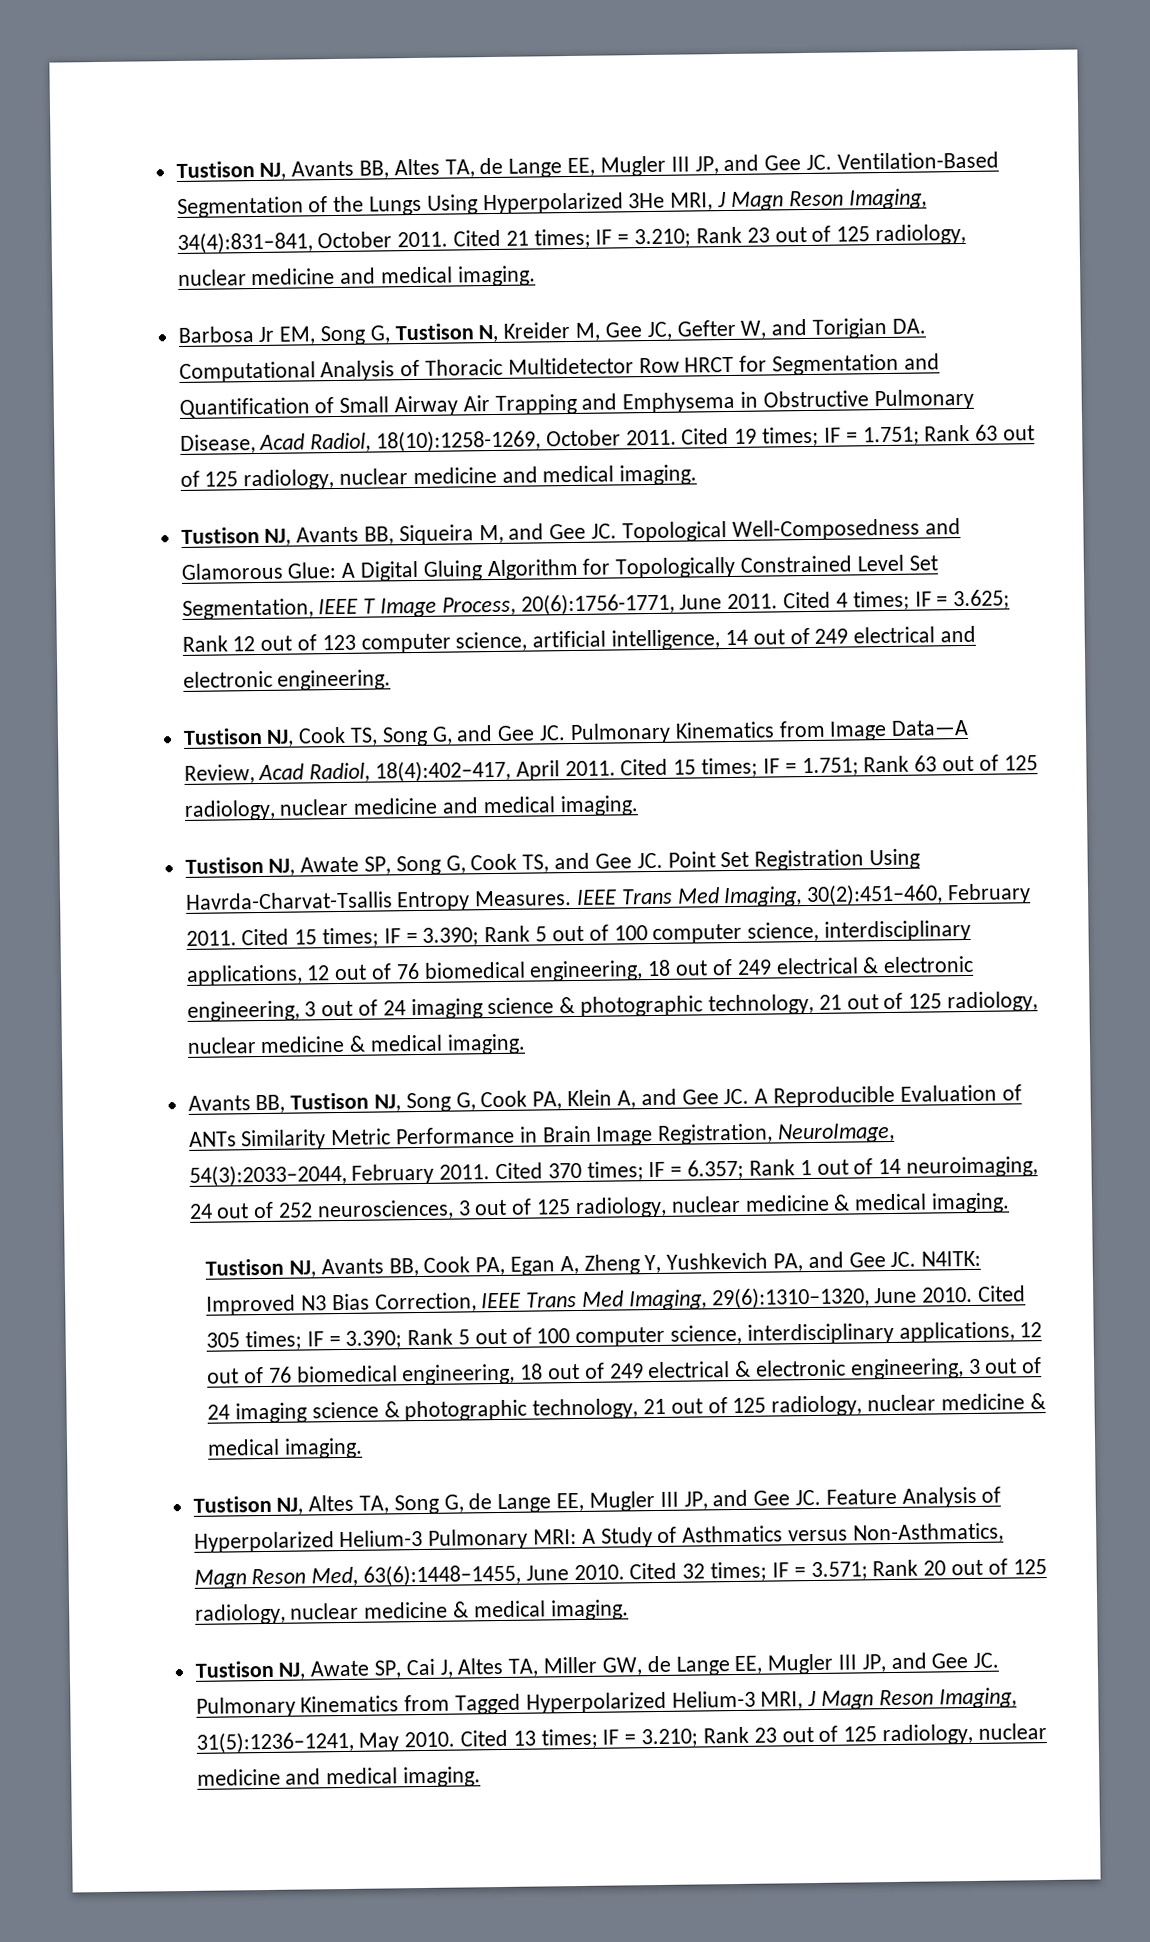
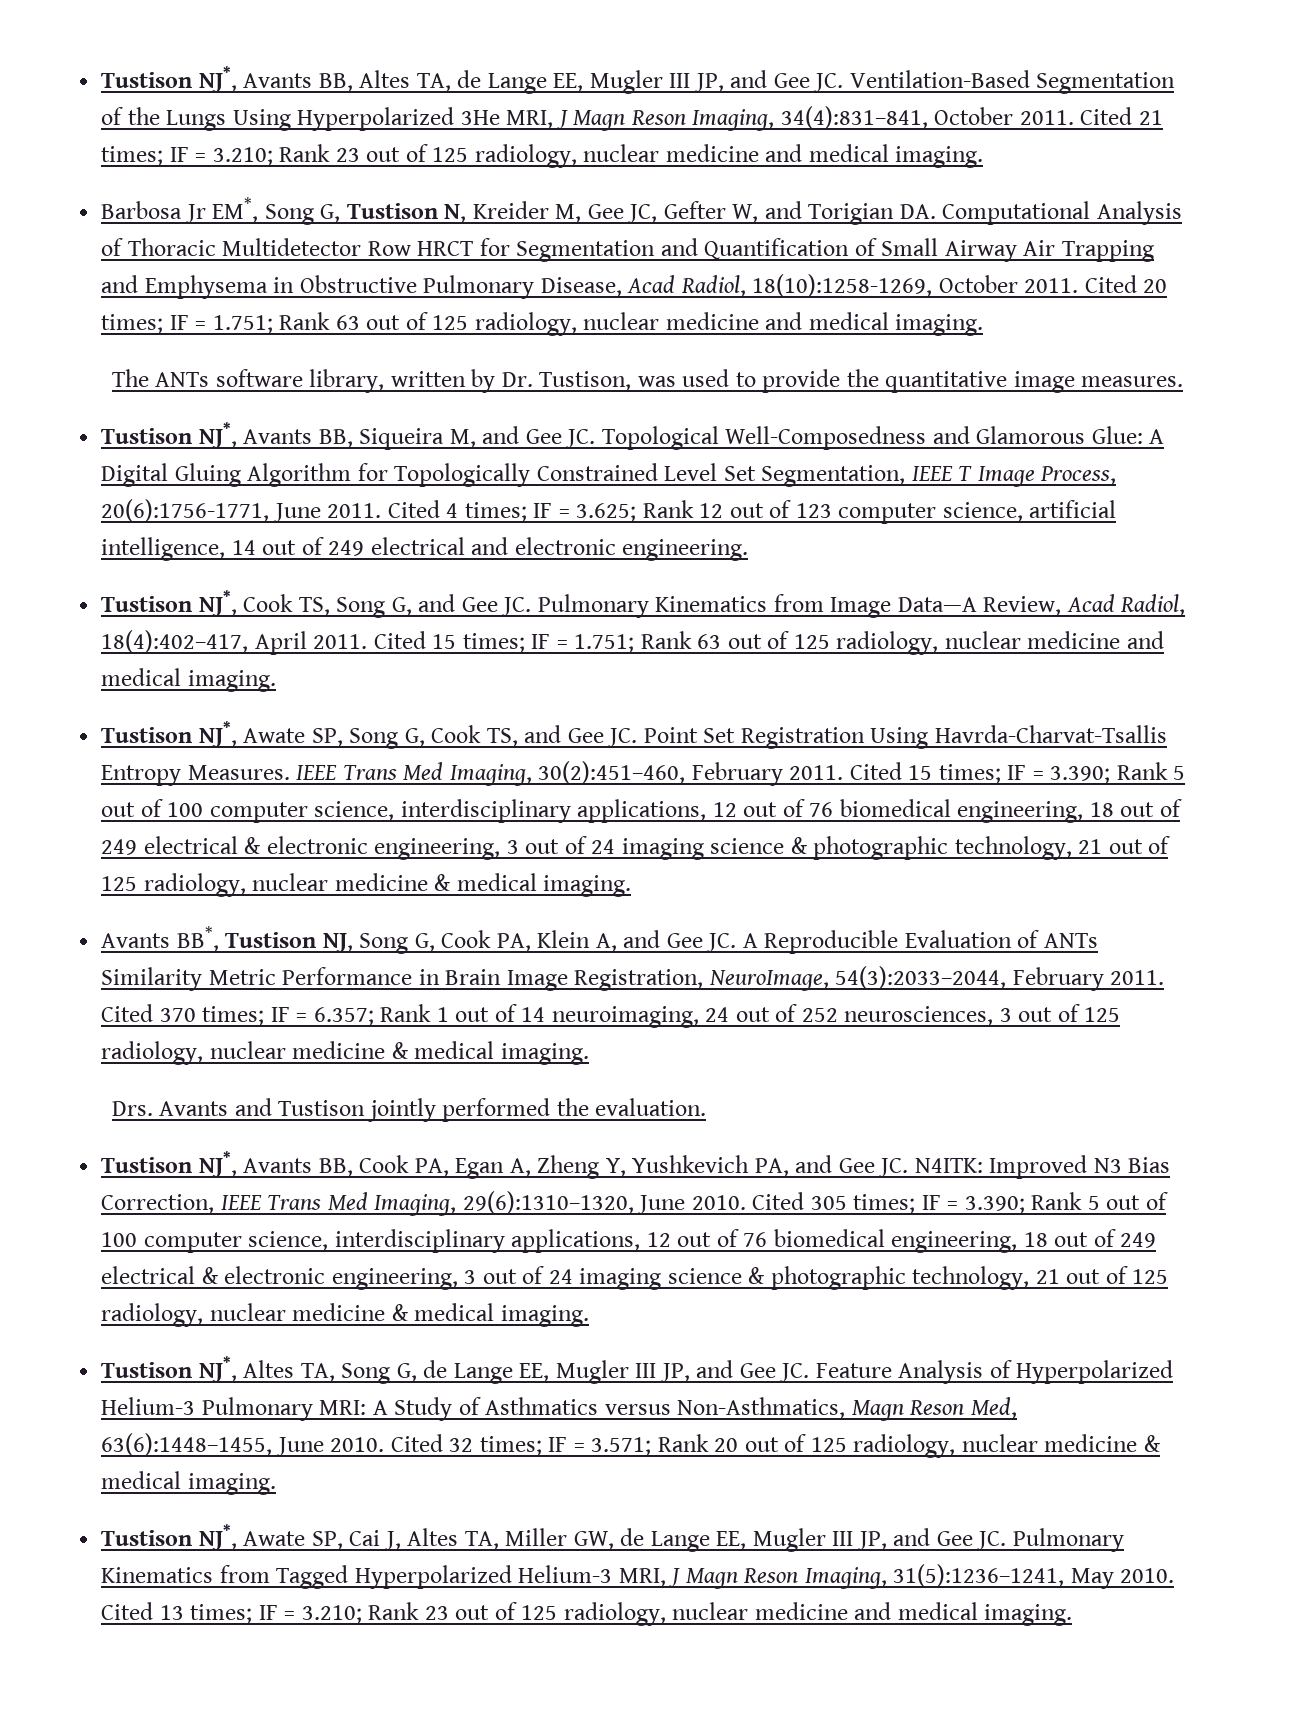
- Tustison NJ, Avants BB, Altes TA, de Lange EE, Mugler III JP, and Gee JC. Ventilation-Based Segmentation of the Lungs Using Hyperpolarized 3He MRI, J Magn Reson Imaging, 34(4):831–841, October 2011.
+ Tustison NJ*, Avants BB, Altes TA, de Lange EE, Mugler III JP, and Gee JC. Ventilation-Based Segmentation of the Lungs Using Hyperpolarized 3He MRI, J Magn Reson Imaging, 34(4):831–841, October 2011.
- Barbosa Jr EM, Song G, Tustison N, Kreider M, Gee JC, Gefter W, and Torigian DA. Computational Analysis of Thoracic Multidetector Row HRCT for Segmentation and Quantification of Small Airway Air Trapping and Emphysema in Obstructive Pulmonary Disease, Acad Radiol, 18(10):1258-1269, October 2011.
+ Barbosa Jr EM*, Song G, Tustison N, Kreider M, Gee JC, Gefter W, and Torigian DA. Computational Analysis of Thoracic Multidetector Row HRCT for Segmentation and Quantification of Small Airway Air Trapping and Emphysema in Obstructive Pulmonary Disease, Acad Radiol, 18(10):1258-1269, October 2011.
- Cited 19 times; IF = 1.751; Rank 63 out of 125 radiology, nuclear medicine and medical imaging.
+ Cited 20 times; IF = 1.751; Rank 63 out of 125 radiology, nuclear medicine and medical imaging.
- Tustison NJ, Avants BB, Siqueira M, and Gee JC. Topological Well-Composedness and Glamorous Glue: A Digital Gluing Algorithm for Topologically Constrained Level Set Segmentation, IEEE T Image Process, 20(6):1756-1771, June 2011.
+ The ANTs software library, written by Dr. Tustison, was used to provide the quantitative image measures.
+ Tustison NJ*, Avants BB, Siqueira M, and Gee JC. Topological Well-Composedness and Glamorous Glue: A Digital Gluing Algorithm for Topologically Constrained Level Set Segmentation, IEEE T Image Process, 20(6):1756-1771, June 2011.
- Tustison NJ, Cook TS, Song G, and Gee JC. Pulmonary Kinematics from Image Data—A Review, Acad Radiol, 18(4):402–417, April 2011.
+ Tustison NJ*, Cook TS, Song G, and Gee JC. Pulmonary Kinematics from Image Data—A Review, Acad Radiol, 18(4):402–417, April 2011.
- Tustison NJ, Awate SP, Song G, Cook TS, and Gee JC. Point Set Registration Using Havrda-Charvat-Tsallis Entropy Measures.
+ Tustison NJ*, Awate SP, Song G, Cook TS, and Gee JC. Point Set Registration Using Havrda-Charvat-Tsallis Entropy Measures.
- Avants BB, Tustison NJ, Song G, Cook PA, Klein A, and Gee JC. A Reproducible Evaluation of ANTs Similarity Metric Performance in Brain Image Registration, NeuroImage, 54(3):2033–2044, February 2011.
+ Avants BB*, Tustison NJ, Song G, Cook PA, Klein A, and Gee JC. A Reproducible Evaluation of ANTs Similarity Metric Performance in Brain Image Registration, NeuroImage, 54(3):2033–2044, February 2011.
- Tustison NJ, Avants BB, Cook PA, Egan A, Zheng Y, Yushkevich PA, and Gee JC. N4ITK: Improved N3 Bias Correction, IEEE Trans Med Imaging, 29(6):1310–1320, June 2010.
+ Drs. Avants and Tustison jointly performed the evaluation.
+ Tustison NJ*, Avants BB, Cook PA, Egan A, Zheng Y, Yushkevich PA, and Gee JC. N4ITK: Improved N3 Bias Correction, IEEE Trans Med Imaging, 29(6):1310–1320, June 2010.
- Tustison NJ, Altes TA, Song G, de Lange EE, Mugler III JP, and Gee JC. Feature Analysis of Hyperpolarized Helium-3 Pulmonary MRI: A Study of Asthmatics versus Non-Asthmatics, Magn Reson Med, 63(6):1448–1455, June 2010.
+ Tustison NJ*, Altes TA, Song G, de Lange EE, Mugler III JP, and Gee JC. Feature Analysis of Hyperpolarized Helium-3 Pulmonary MRI: A Study of Asthmatics versus Non-Asthmatics, Magn Reson Med, 63(6):1448–1455, June 2010.
- Tustison NJ, Awate SP, Cai J, Altes TA, Miller GW, de Lange EE, Mugler III JP, and Gee JC. Pulmonary Kinematics from Tagged Hyperpolarized Helium-3 MRI, J Magn Reson Imaging, 31(5):1236–1241, May 2010.
+ Tustison NJ*, Awate SP, Cai J, Altes TA, Miller GW, de Lange EE, Mugler III JP, and Gee JC. Pulmonary Kinematics from Tagged Hyperpolarized Helium-3 MRI, J Magn Reson Imaging, 31(5):1236–1241, May 2010.

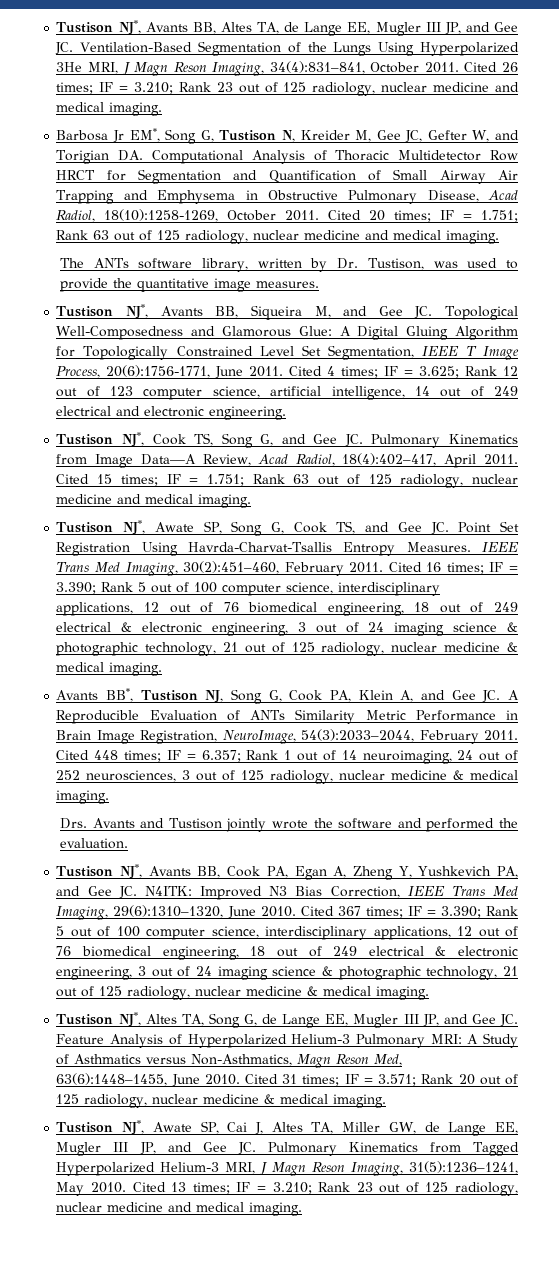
- Cited 21 times; IF = 3.210; Rank 23 out of 125 radiology, nuclear medicine and medical imaging.
+ Cited 26 times; IF = 3.210; Rank 23 out of 125 radiology, nuclear medicine and medical imaging.
- Cited 15 times; IF = 3.390; Rank 5 out of 100 computer science, interdisciplinary applications, 12 out of 76 biomedical engineering, 18 out of 249 electrical & electronic engineering, 3 out of 24 imaging science & photographic technology, 21 out of 125 radiology, nuclear medicine & medical imaging.
+ Cited 16 times; IF = 3.390; Rank 5 out of 100 computer science, interdisciplinary applications, 12 out of 76 biomedical engineering, 18 out of 249 electrical & electronic engineering, 3 out of 24 imaging science & photographic technology, 21 out of 125 radiology, nuclear medicine & medical imaging.
- Cited 370 times; IF = 6.357; Rank 1 out of 14 neuroimaging, 24 out of 252 neurosciences, 3 out of 125 radiology, nuclear medicine & medical imaging.
+ Cited 448 times; IF = 6.357; Rank 1 out of 14 neuroimaging, 24 out of 252 neurosciences, 3 out of 125 radiology, nuclear medicine & medical imaging.
- Drs. Avants and Tustison jointly performed the evaluation.
+ Drs. Avants and Tustison jointly wrote the software and performed the evaluation.
- Cited 305 times; IF = 3.390; Rank 5 out of 100 computer science, interdisciplinary applications, 12 out of 76 biomedical engineering, 18 out of 249 electrical & electronic engineering, 3 out of 24 imaging science & photographic technology, 21 out of 125 radiology, nuclear medicine & medical imaging.
+ Cited 367 times; IF = 3.390; Rank 5 out of 100 computer science, interdisciplinary applications, 12 out of 76 biomedical engineering, 18 out of 249 electrical & electronic engineering, 3 out of 24 imaging science & photographic technology, 21 out of 125 radiology, nuclear medicine & medical imaging.
- Cited 32 times; IF = 3.571; Rank 20 out of 125 radiology, nuclear medicine & medical imaging.
+ Cited 31 times; IF = 3.571; Rank 20 out of 125 radiology, nuclear medicine & medical imaging.

